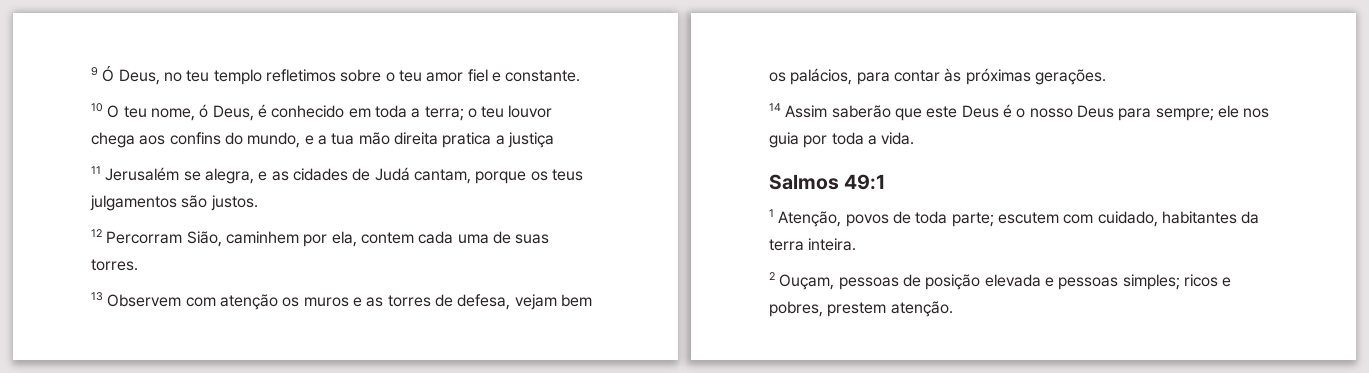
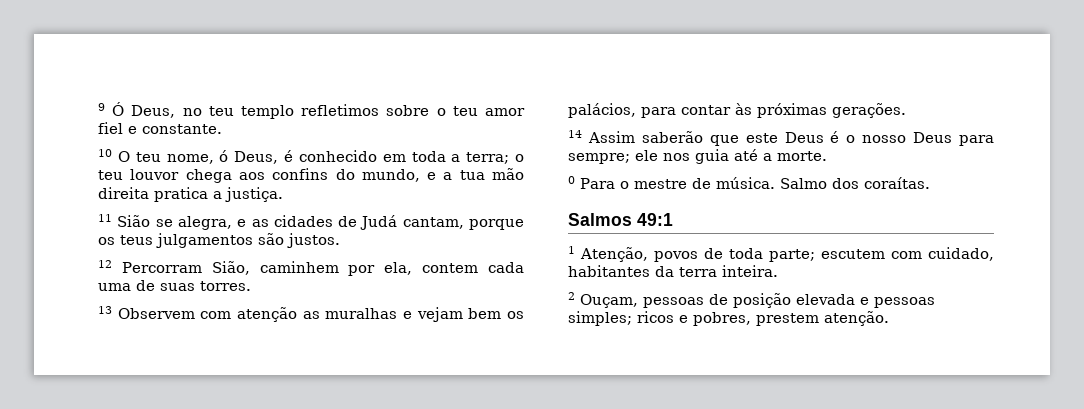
- 10 O teu nome, ó Deus, é conhecido em toda a terra; o teu louvor chega aos confins do mundo, e a tua mão direita pratica a justiça
+ 10 O teu nome, ó Deus, é conhecido em toda a terra; o teu louvor chega aos confins do mundo, e a tua mão direita pratica a justiça.
- 11 Jerusalém se alegra, e as cidades de Judá cantam, porque os teus julgamentos são justos.
+ 11 Sião se alegra, e as cidades de Judá cantam, porque os teus julgamentos são justos.
- 13 Observem com atenção os muros e as torres de defesa, vejam bem os palácios, para contar às próximas gerações.
+ 13 Observem com atenção as muralhas e vejam bem os palácios, para contar às próximas gerações.
- 14 Assim saberão que este Deus é o nosso Deus para sempre; ele nos guia por toda a vida.
+ 14 Assim saberão que este Deus é o nosso Deus para sempre; ele nos guia até a morte.
+ 0 Para o mestre de música. Salmo dos coraítas.

